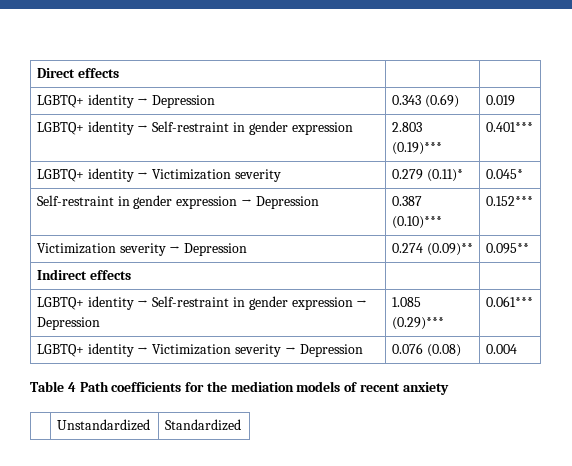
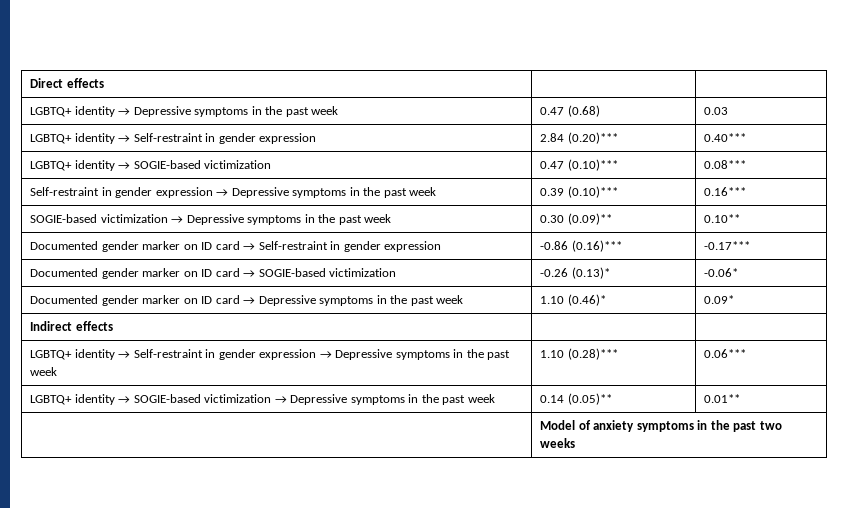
- LGBTQ+ identity → Depression | 0.343 (0.69) | 0.019
+ LGBTQ+ identity → Depressive symptoms in the past week | 0.47 (0.68) | 0.03
- LGBTQ+ identity → Self-restraint in gender expression | 2.803 (0.19)*** | 0.401***
- LGBTQ+ identity → Victimization severity | 0.279 (0.11)* | 0.045*
- Self-restraint in gender expression → Depression | 0.387 (0.10)*** | 0.152***
- Victimization severity → Depression | 0.274 (0.09)** | 0.095**
+ LGBTQ+ identity → Self-restraint in gender expression | 2.84 (0.20)*** | 0.40***
+ LGBTQ+ identity → SOGIE-based victimization | 0.47 (0.10)*** | 0.08***
+ Self-restraint in gender expression → Depressive symptoms in the past week | 0.39 (0.10)*** | 0.16***
+ SOGIE-based victimization → Depressive symptoms in the past week | 0.30 (0.09)** | 0.10**
+ Documented gender marker on ID card → Self-restraint in gender expression | -0.86 (0.16)*** | -0.17***
+ Documented gender marker on ID card → SOGIE-based victimization | -0.26 (0.13)* | -0.06*
+ Documented gender marker on ID card → Depressive symptoms in the past week | 1.10 (0.46)* | 0.09*
- LGBTQ+ identity → Self-restraint in gender expression → Depression | 1.085 (0.29)*** | 0.061***
- LGBTQ+ identity → Victimization severity → Depression | 0.076 (0.08) | 0.004
- Table 4 Path coefficients for the mediation models of recent anxiety
- | Unstandardized | Standardized
+ LGBTQ+ identity → Self-restraint in gender expression → Depressive symptoms in the past week | 1.10 (0.28)*** | 0.06***
+ LGBTQ+ identity → SOGIE-based victimization → Depressive symptoms in the past week | 0.14 (0.05)** | 0.01**
+ | Model of anxiety symptoms in the past two weeks

